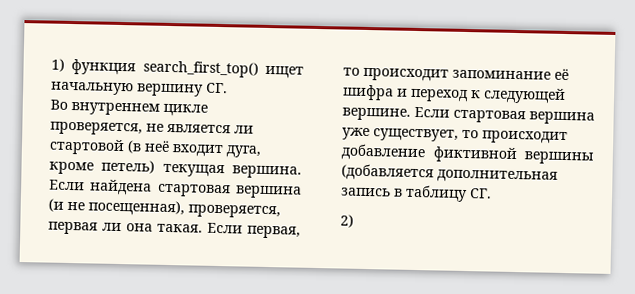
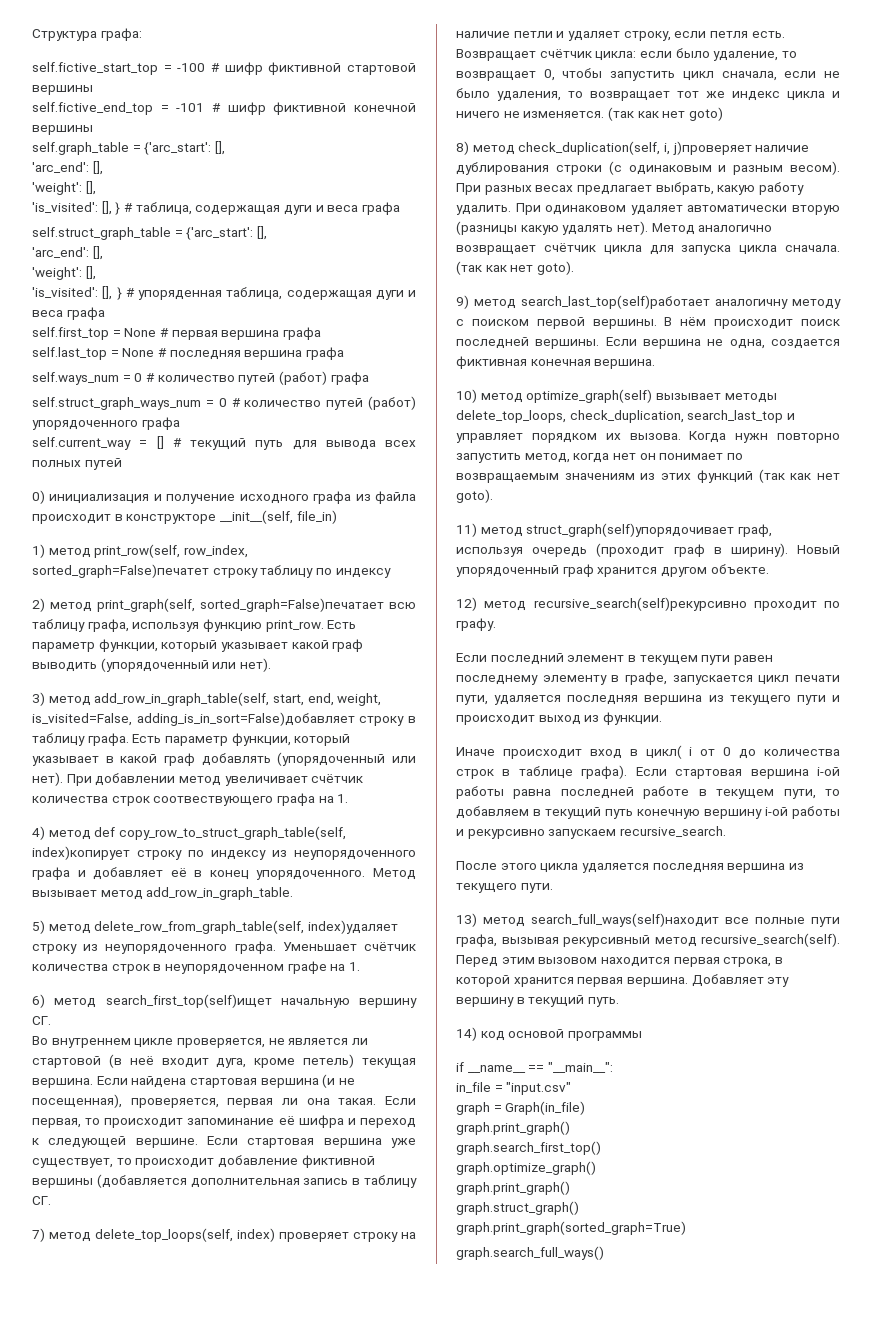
- 1) функция search_first_top() ищет начальную вершину СГ.
+ Структура графа:
+ self.fictive_start_top = -100 # шифр фиктивной стартовой вершины
+ self.fictive_end_top = -101 # шифр фиктивной конечной вершины
+ self.graph_table = {'arc_start': [],
+ 'arc_end': [],
+ 'weight': [],
+ 'is_visited': [], } # таблица, содержащая дуги и веса графа
+ self.struct_graph_table = {'arc_start': [],
+ 'arc_end': [],
+ 'weight': [],
+ 'is_visited': [], } # упоряденная таблица, содержащая дуги и веса графа
+ self.first_top = None # первая вершина графа
+ self.last_top = None # последняя вершина графа
+ self.ways_num = 0 # количество путей (работ) графа
+ self.struct_graph_ways_num = 0 # количество путей (работ) упорядоченного графа
+ self.current_way = [] # текущий путь для вывода всех полных путей
+ 0) инициализация и получение исходного графа из файла происходит в конструкторе __init__(self, file_in)
+ 1) метод print_row(self, row_index, sorted_graph=False)печатет строку таблицу по индексу
+ 2) метод print_graph(self, sorted_graph=False)печатает всю таблицу графа, используя функцию print_row. Есть параметр функции, который указывает какой граф выводить (упорядоченный или нет).
+ 3) метод add_row_in_graph_table(self, start, end, weight, is_visited=False, adding_is_in_sort=False)добавляет строку в таблицу графа. Есть параметр функции, который указывает в какой граф добавлять (упорядоченный или нет). При добавлении метод увеличивает счётчик количества строк соотвествующего графа на 1.
+ 4) метод def copy_row_to_struct_graph_table(self, index)копирует строку по индексу из неупорядоченного графа и добавляет её в конец упорядоченного. Метод вызывает метод add_row_in_graph_table.
+ 5) метод delete_row_from_graph_table(self, index)удаляет строку из неупорядоченного графа. Уменьшает счётчик количества строк в неупорядоченном графе на 1.
+ 6) метод search_first_top(self)ищет начальную вершину СГ.
- 2)
+ 7) метод delete_top_loops(self, index) проверяет строку на наличие петли и удаляет строку, если петля есть. Возвращает счётчик цикла: если было удаление, то возвращает 0, чтобы запустить цикл сначала, если не было удаления, то возвращает тот же индекс цикла и ничего не изменяется. (так как нет goto)
+ 8) метод check_duplication(self, i, j)проверяет наличие дублирования строки (с одинаковым и разным весом). При разных весах предлагает выбрать, какую работу удалить. При одинаковом удаляет автоматически вторую (разницы какую удалять нет). Метод аналогично возвращает счётчик цикла для запуска цикла сначала. (так как нет goto).
+ 9) метод search_last_top(self)работает аналогичну методу с поиском первой вершины. В нём происходит поиск последней вершины. Если вершина не одна, создается фиктивная конечная вершина.
+ 10) метод optimize_graph(self) вызывает методы delete_top_loops, check_duplication, search_last_top и управляет порядком их вызова. Когда нужн повторно запустить метод, когда нет он понимает по возвращаемым значениям из этих функций (так как нет goto).
+ 11) метод struct_graph(self)упорядочивает граф, используя очередь (проходит граф в ширину). Новый упорядоченный граф хранится другом объекте.
+ 12) метод recursive_search(self)рекурсивно проходит по графу.
+ Если последний элемент в текущем пути равен последнему элементу в графе, запускается цикл печати пути, удаляется последняя вершина из текущего пути и происходит выход из функции.
+ Иначе происходит вход в цикл( i от 0 до количества строк в таблице графа). Если стартовая вершина i-ой работы равна последней работе в текущем пути, то добавляем в текущий путь конечную вершину i-ой работы и рекурсивно запускаем recursive_search.
+ После этого цикла удаляется последняя вершина из текущего пути.
+ 13) метод search_full_ways(self)находит все полные пути графа, вызывая рекурсивный метод recursive_search(self). Перед этим вызовом находится первая строка, в которой хранится первая вершина. Добавляет эту вершину в текущий путь.
+ 14) код основой программы
+ if __name__ == "__main__":
+ in_file = "input.csv"
+ graph = Graph(in_file)
+ graph.print_graph()
+ graph.search_first_top()
+ graph.optimize_graph()
+ graph.print_graph()
+ graph.struct_graph()
+ graph.print_graph(sorted_graph=True)
+ graph.search_full_ways()

